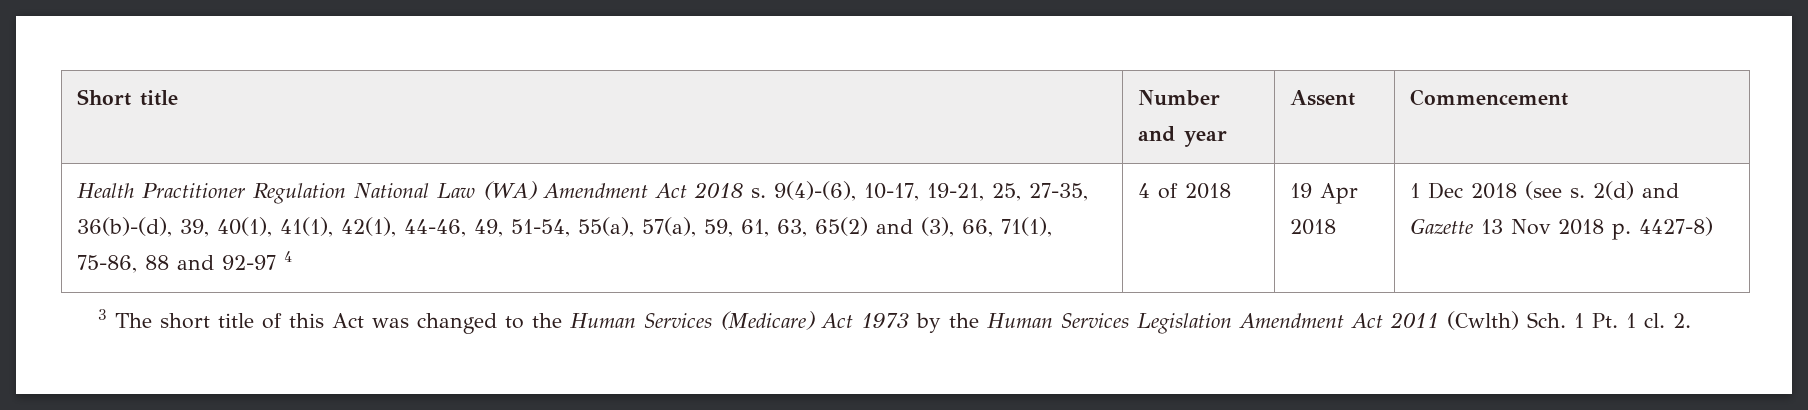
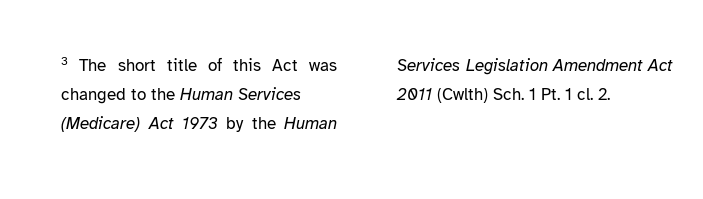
- Short title | Number and year | Assent | Commencement
- Health Practitioner Regulation National Law (WA) Amendment Act 2018 s. 9(4)-(6), 10-17, 19-21, 25, 27-35, 36(b)-(d), 39, 40(1), 41(1), 42(1), 44-46, 49, 51-54, 55(a), 57(a), 59, 61, 63, 65(2) and (3), 66, 71(1), 75-86, 88 and 92-97 4 | 4 of 2018 | 19 Apr 2018 | 1 Dec 2018 (see s. 2(d) and Gazette 13 Nov 2018 p. 4427-8)

